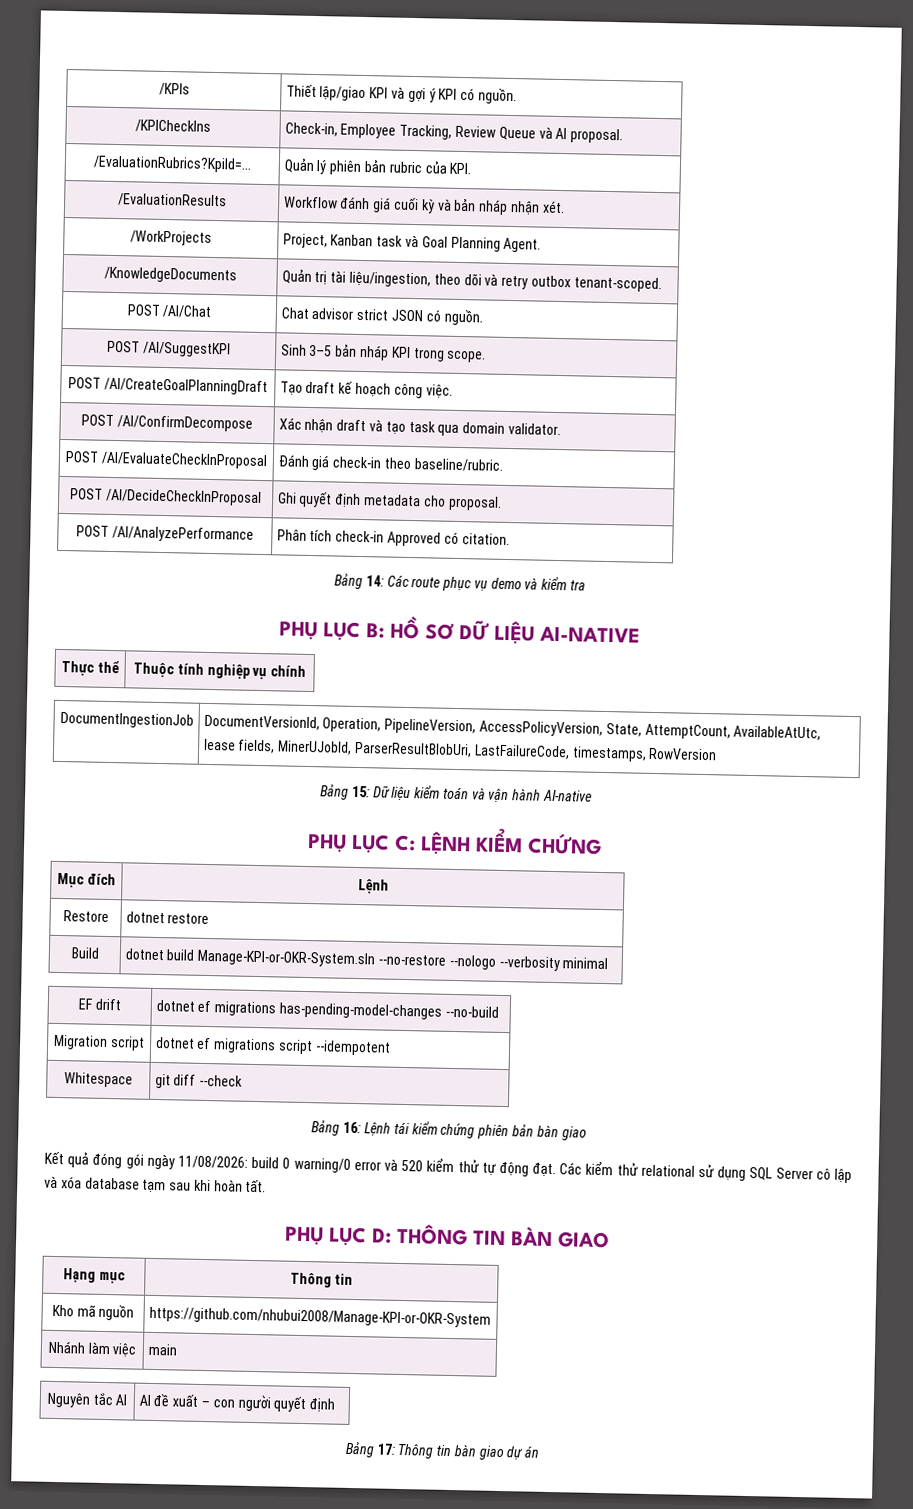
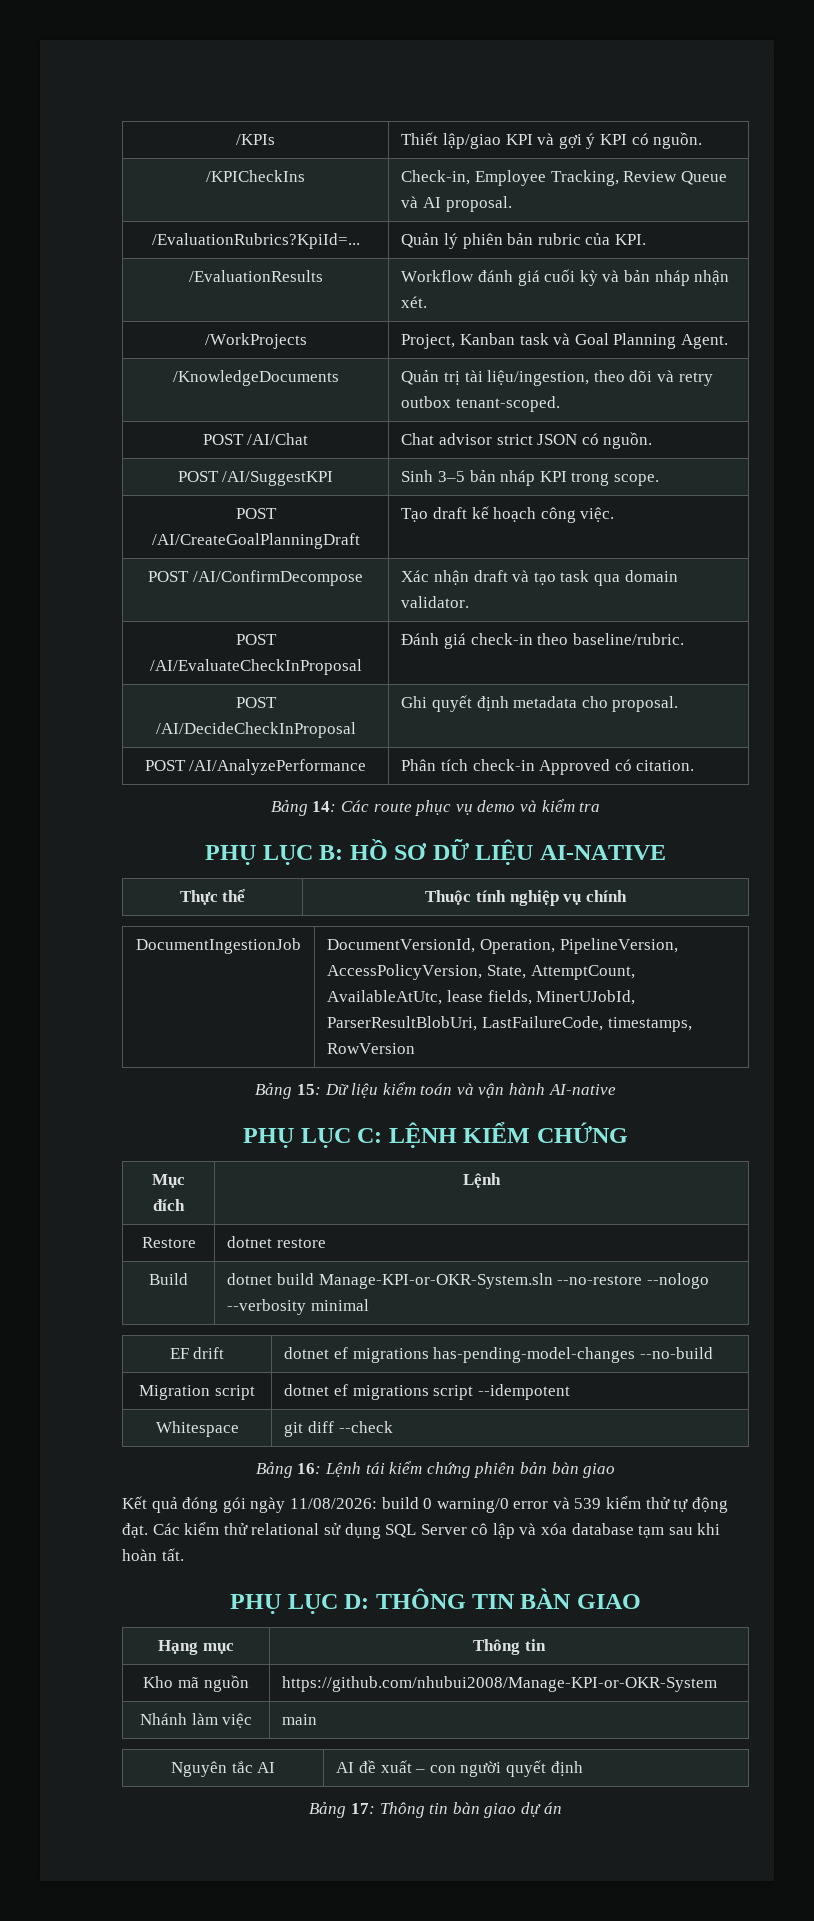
- Kết quả đóng gói ngày 11/08/2026: build 0 warning/0 error và 520 kiểm thử tự động đạt.
+ Kết quả đóng gói ngày 11/08/2026: build 0 warning/0 error và 539 kiểm thử tự động đạt.

